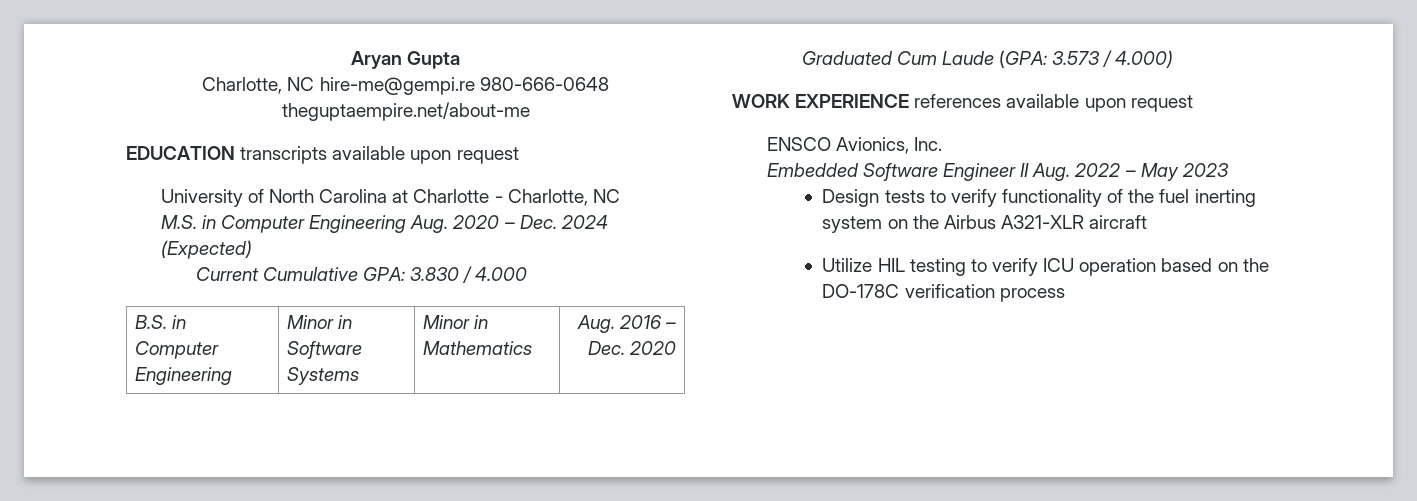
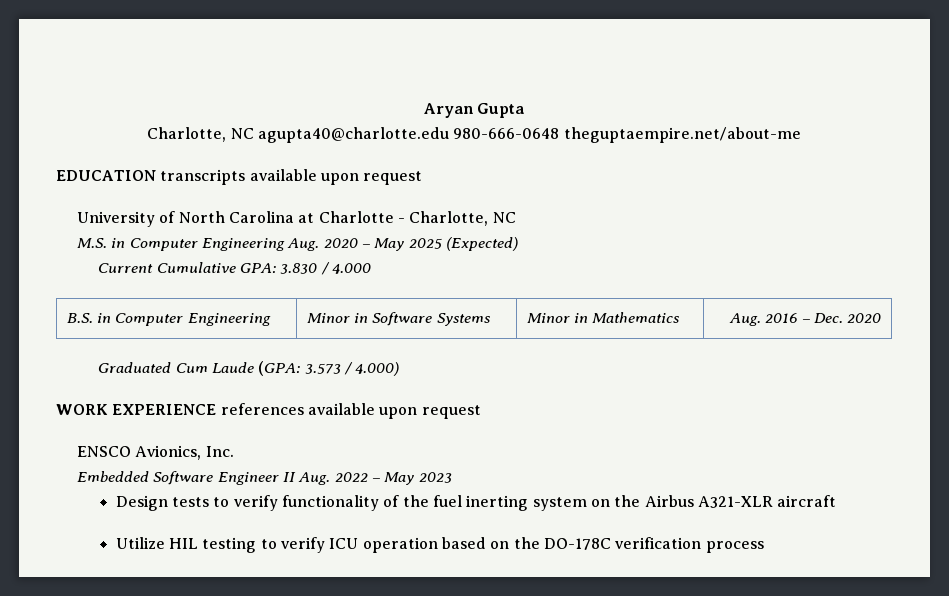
- Charlotte, NC hire-me@gempi.re 980-666-0648 theguptaempire.net/about-me
+ Charlotte, NC agupta40@charlotte.edu 980-666-0648 theguptaempire.net/about-me
- M.S. in Computer Engineering Aug. 2020 – Dec. 2024 (Expected)
+ M.S. in Computer Engineering Aug. 2020 – May 2025 (Expected)

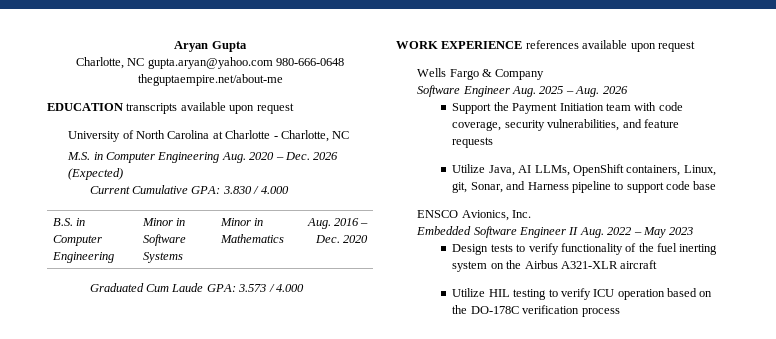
- Charlotte, NC agupta40@charlotte.edu 980-666-0648 theguptaempire.net/about-me
+ Charlotte, NC gupta.aryan@yahoo.com 980-666-0648 theguptaempire.net/about-me
- M.S. in Computer Engineering Aug. 2020 – May 2025 (Expected)
+ M.S. in Computer Engineering Aug. 2020 – Dec. 2026 (Expected)
- Graduated Cum Laude (GPA: 3.573 / 4.000)
+ Graduated Cum Laude GPA: 3.573 / 4.000
+ Wells Fargo & Company
+ Software Engineer Aug. 2025 – Aug. 2026
+ Support the Payment Initiation team with code coverage, security vulnerabilities, and feature requests
+ Utilize Java, AI LLMs, OpenShift containers, Linux, git, Sonar, and Harness pipeline to support code base

